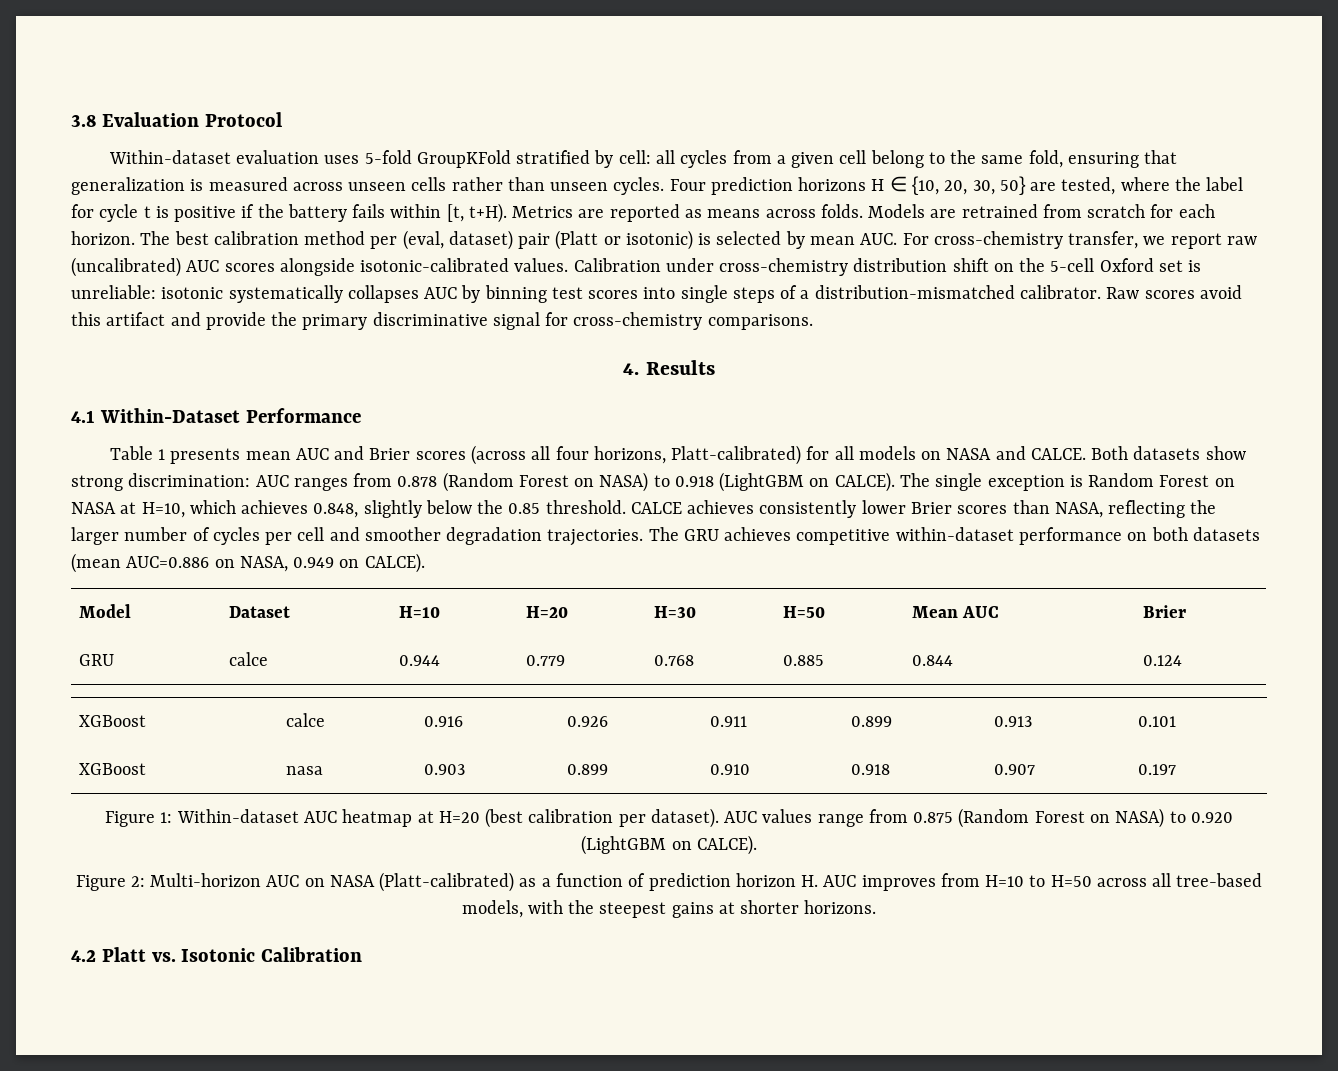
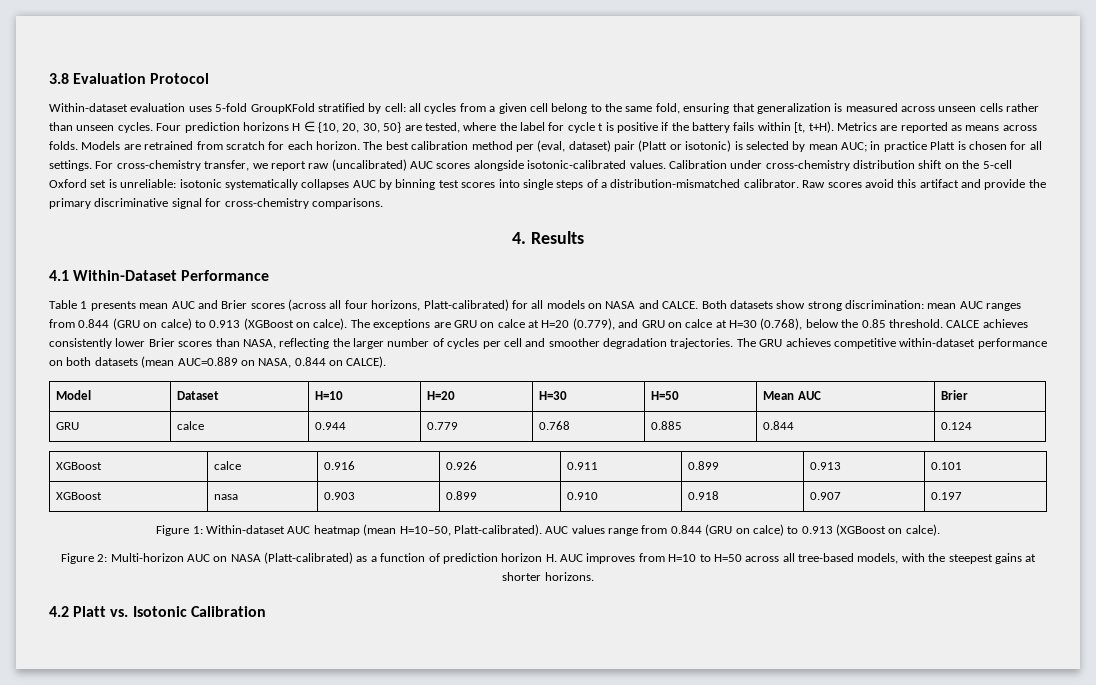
- The best calibration method per (eval, dataset) pair (Platt or isotonic) is selected by mean AUC. For cross-chemistry transfer, we report raw (uncalibrated) AUC scores alongside isotonic-calibrated values.
+ The best calibration method per (eval, dataset) pair (Platt or isotonic) is selected by mean AUC; in practice Platt is chosen for all settings. For cross-chemistry transfer, we report raw (uncalibrated) AUC scores alongside isotonic-calibrated values.
- Both datasets show strong discrimination: AUC ranges from 0.878 (Random Forest on NASA) to 0.918 (LightGBM on CALCE). The single exception is Random Forest on NASA at H=10, which achieves 0.848, slightly below the 0.85 threshold.
+ Both datasets show strong discrimination: mean AUC ranges from 0.844 (GRU on calce) to 0.913 (XGBoost on calce). The exceptions are GRU on calce at H=20 (0.779), and GRU on calce at H=30 (0.768), below the 0.85 threshold.
- The GRU achieves competitive within-dataset performance on both datasets (mean AUC=0.886 on NASA, 0.949 on CALCE).
+ The GRU achieves competitive within-dataset performance on both datasets (mean AUC=0.889 on NASA, 0.844 on CALCE).
- Figure 1: Within-dataset AUC heatmap at H=20 (best calibration per dataset). AUC values range from 0.875 (Random Forest on NASA) to 0.920 (LightGBM on CALCE).
+ Figure 1: Within-dataset AUC heatmap (mean H=10–50, Platt-calibrated). AUC values range from 0.844 (GRU on calce) to 0.913 (XGBoost on calce).

